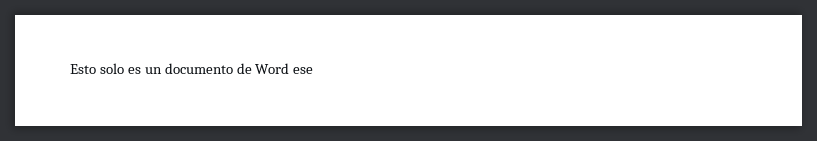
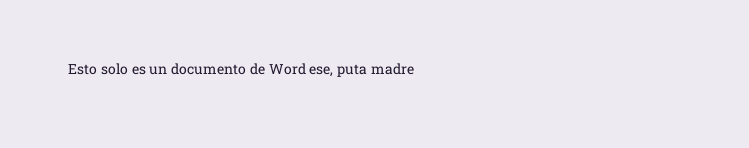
- Esto solo es un documento de Word ese
+ Esto solo es un documento de Word ese, puta madre

